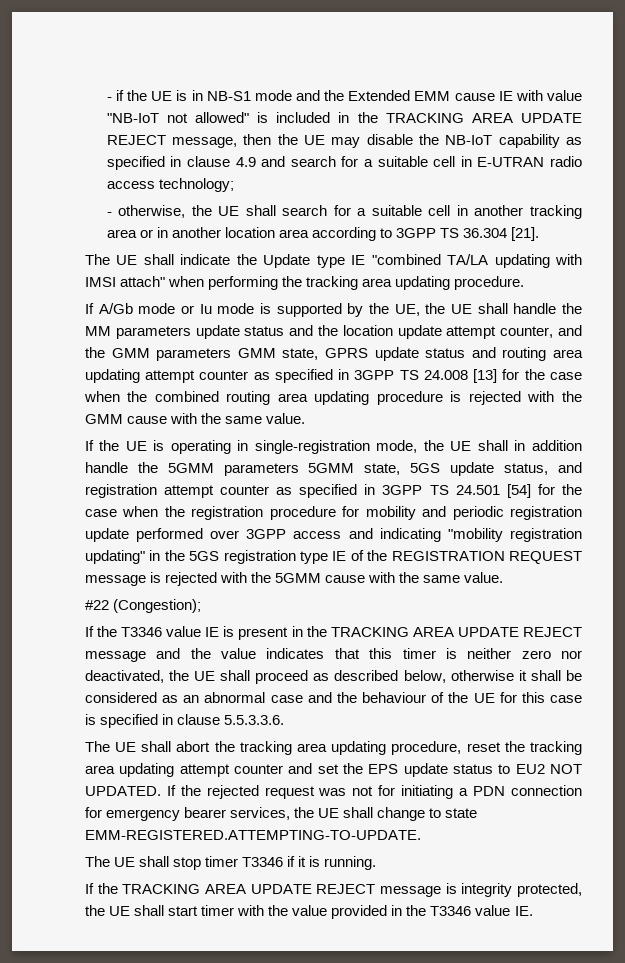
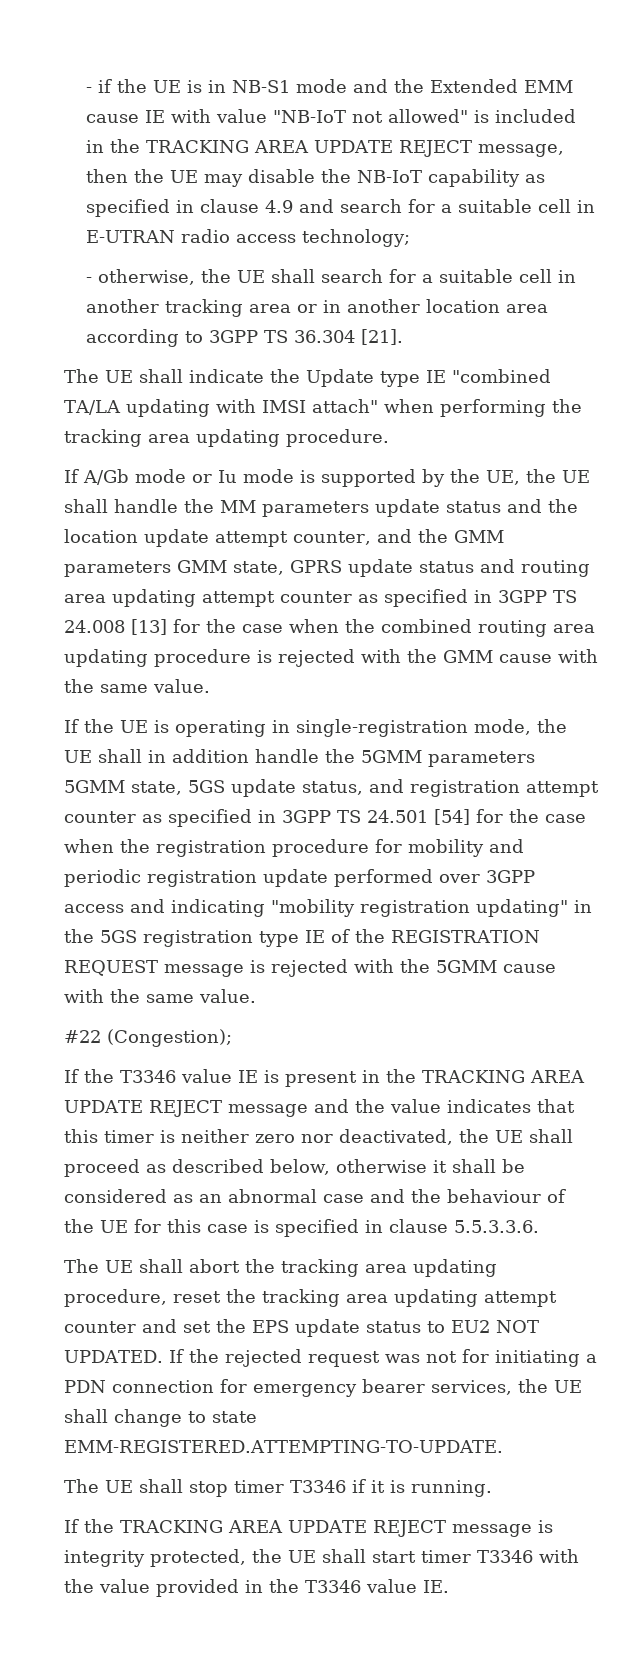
- If the TRACKING AREA UPDATE REJECT message is integrity protected, the UE shall start timer with the value provided in the T3346 value IE.
+ If the TRACKING AREA UPDATE REJECT message is integrity protected, the UE shall start timer T3346 with the value provided in the T3346 value IE.

